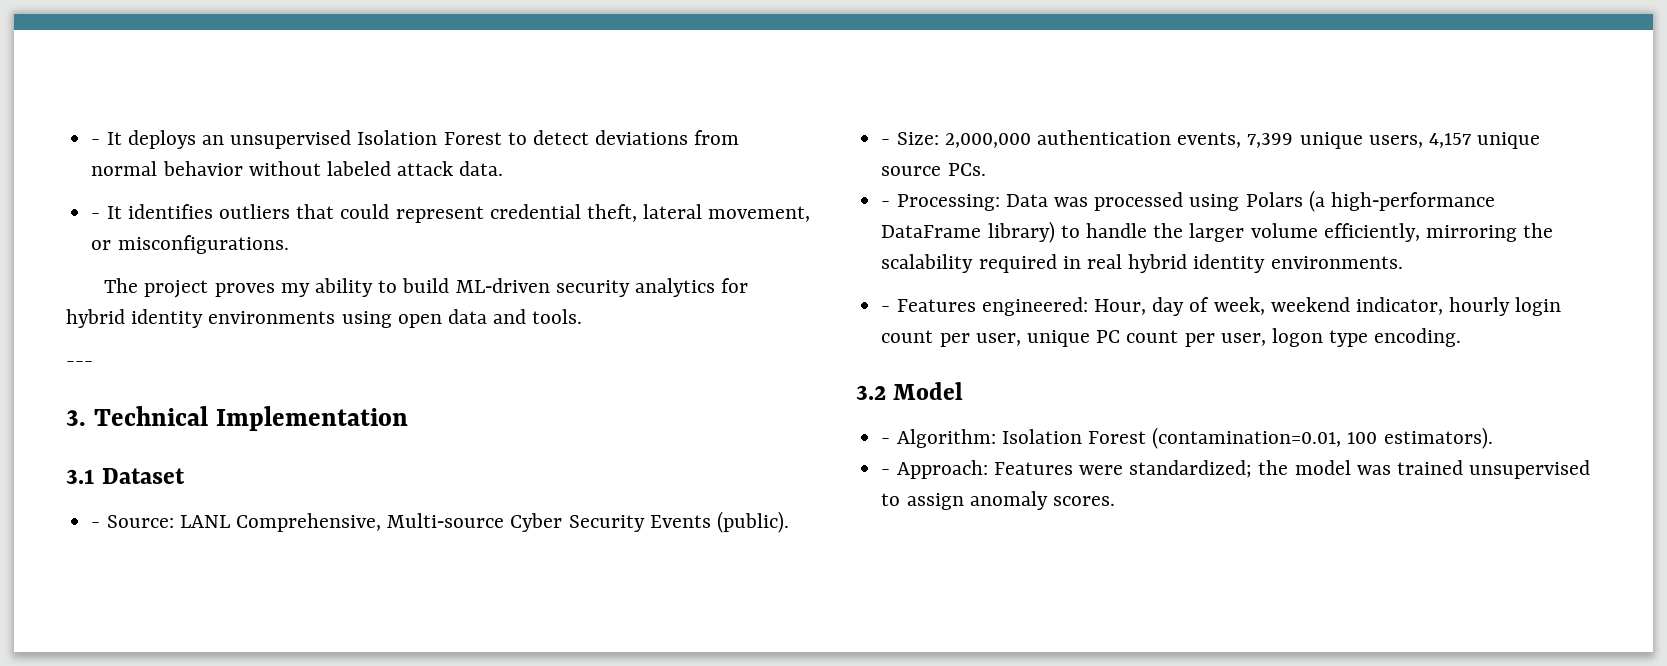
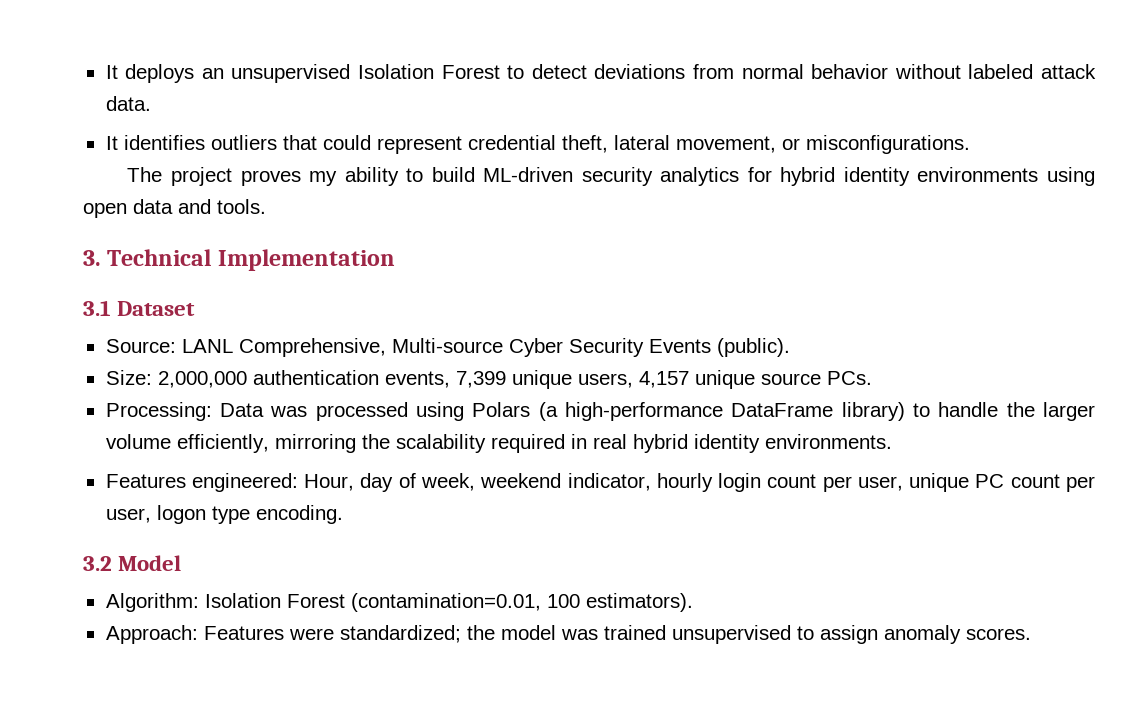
- - It deploys an unsupervised Isolation Forest to detect deviations from normal behavior without labeled attack data.
+ It deploys an unsupervised Isolation Forest to detect deviations from normal behavior without labeled attack data.
- - It identifies outliers that could represent credential theft, lateral movement, or misconfigurations.
+ It identifies outliers that could represent credential theft, lateral movement, or misconfigurations.
- ---
- - Source: LANL Comprehensive, Multi‑source Cyber Security Events (public).
+ Source: LANL Comprehensive, Multi‑source Cyber Security Events (public).
- - Size: 2,000,000 authentication events, 7,399 unique users, 4,157 unique source PCs.
+ Size: 2,000,000 authentication events, 7,399 unique users, 4,157 unique source PCs.
- - Processing: Data was processed using Polars (a high‑performance DataFrame library) to handle the larger volume efficiently, mirroring the scalability required in real hybrid identity environments.
+ Processing: Data was processed using Polars (a high‑performance DataFrame library) to handle the larger volume efficiently, mirroring the scalability required in real hybrid identity environments.
- - Features engineered: Hour, day of week, weekend indicator, hourly login count per user, unique PC count per user, logon type encoding.
+ Features engineered: Hour, day of week, weekend indicator, hourly login count per user, unique PC count per user, logon type encoding.
- - Algorithm: Isolation Forest (contamination=0.01, 100 estimators).
+ Algorithm: Isolation Forest (contamination=0.01, 100 estimators).
- - Approach: Features were standardized; the model was trained unsupervised to assign anomaly scores.
+ Approach: Features were standardized; the model was trained unsupervised to assign anomaly scores.

